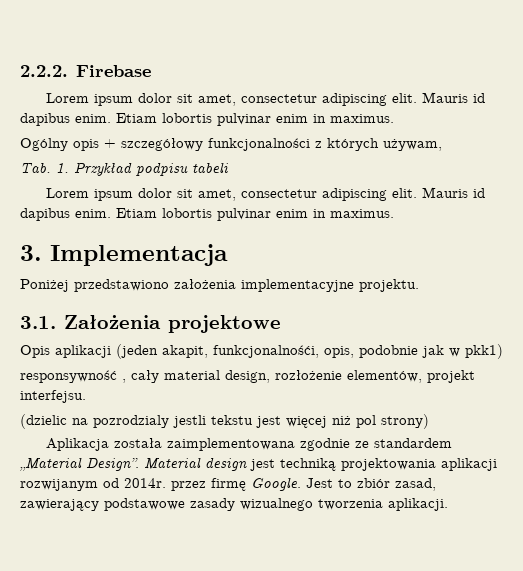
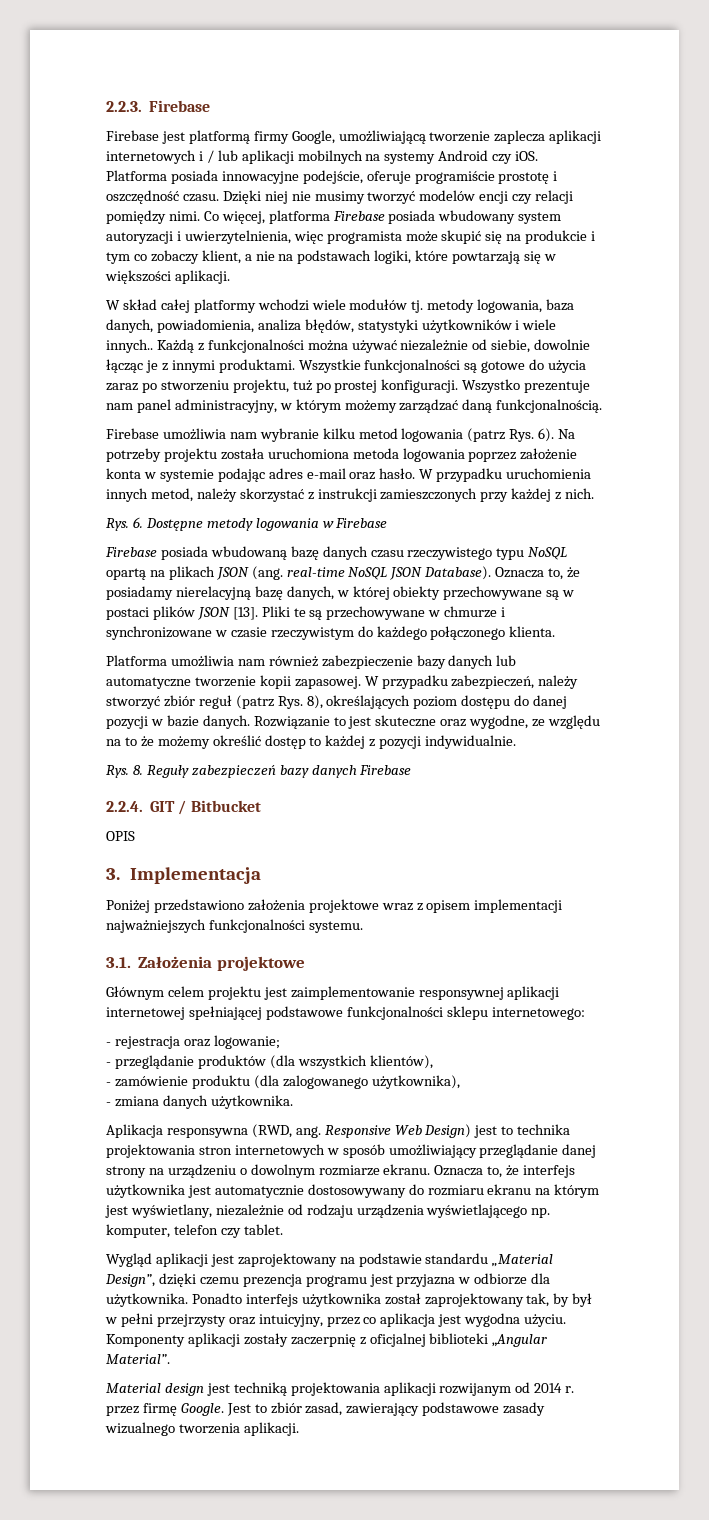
- 2.2.2. Firebase
- Lorem ipsum dolor sit amet, consectetur adipiscing elit. Mauris id dapibus enim. Etiam lobortis pulvinar enim in maximus.
- Ogólny opis + szczegółowy funkcjonalności z których używam,
- Tab. 1. Przykład podpisu tabeli
- Lorem ipsum dolor sit amet, consectetur adipiscing elit. Mauris id dapibus enim. Etiam lobortis pulvinar enim in maximus.
+ 2.2.3. Firebase
+ Firebase jest platformą firmy Google, umożliwiającą tworzenie zaplecza aplikacji internetowych i / lub aplikacji mobilnych na systemy Android czy iOS. Platforma posiada innowacyjne podejście, oferuje programiście prostotę i oszczędność czasu. Dzięki niej nie musimy tworzyć modelów encji czy relacji pomiędzy nimi. Co więcej, platforma Firebase posiada wbudowany system autoryzacji i uwierzytelnienia, więc programista może skupić się na produkcie i tym co zobaczy klient, a nie na podstawach logiki, które powtarzają się w większości aplikacji.
+ W skład całej platformy wchodzi wiele modułów tj. metody logowania, baza danych, powiadomienia, analiza błędów, statystyki użytkowników i wiele innych.. Każdą z funkcjonalności można używać niezależnie od siebie, dowolnie łącząc je z innymi produktami. Wszystkie funkcjonalności są gotowe do użycia zaraz po stworzeniu projektu, tuż po prostej konfiguracji. Wszystko prezentuje nam panel administracyjny, w którym możemy zarządzać daną funkcjonalnością.
+ Firebase umożliwia nam wybranie kilku metod logowania (patrz Rys. 6). Na potrzeby projektu została uruchomiona metoda logowania poprzez założenie konta w systemie podając adres e-mail oraz hasło. W przypadku uruchomienia innych metod, należy skorzystać z instrukcji zamieszczonych przy każdej z nich.
+ Rys. 6. Dostępne metody logowania w Firebase
+ Firebase posiada wbudowaną bazę danych czasu rzeczywistego typu NoSQL opartą na plikach JSON (ang. real-time NoSQL JSON Database). Oznacza to, że posiadamy nierelacyjną bazę danych, w której obiekty przechowywane są w postaci plików JSON [13]. Pliki te są przechowywane w chmurze i synchronizowane w czasie rzeczywistym do każdego połączonego klienta.
+ Platforma umożliwia nam również zabezpieczenie bazy danych lub automatyczne tworzenie kopii zapasowej. W przypadku zabezpieczeń, należy stworzyć zbiór reguł (patrz Rys. 8), określających poziom dostępu do danej pozycji w bazie danych. Rozwiązanie to jest skuteczne oraz wygodne, ze względu na to że możemy określić dostęp to każdej z pozycji indywidualnie.
+ Rys. 8. Reguły zabezpieczeń bazy danych Firebase
+ 2.2.4. GIT / Bitbucket
+ OPIS
- Poniżej przedstawiono założenia implementacyjne projektu.
+ Poniżej przedstawiono założenia projektowe wraz z opisem implementacji najważniejszych funkcjonalności systemu.
  3.1. Założenia projektowe
- Opis aplikacji (jeden akapit, funkcjonalnośći, opis, podobnie jak w pkk1)
- responsywność , cały material design, rozłożenie elementów, projekt interfejsu.
- (dzielic na pozrodzialy jestli tekstu jest więcej niż pol strony)
- Aplikacja została zaimplementowana zgodnie ze standardem „Material Design”. Material design jest techniką projektowania aplikacji rozwijanym od 2014r. przez firmę Google.
+ Głównym celem projektu jest zaimplementowanie responsywnej aplikacji internetowej spełniającej podstawowe funkcjonalności sklepu internetowego:
+ - rejestracja oraz logowanie;
+ - przeglądanie produktów (dla wszystkich klientów),
+ - zamówienie produktu (dla zalogowanego użytkownika),
+ - zmiana danych użytkownika.
+ Aplikacja responsywna (RWD, ang. Responsive Web Design) jest to technika projektowania stron internetowych w sposób umożliwiający przeglądanie danej strony na urządzeniu o dowolnym rozmiarze ekranu. Oznacza to, że interfejs użytkownika jest automatycznie dostosowywany do rozmiaru ekranu na którym jest wyświetlany, niezależnie od rodzaju urządzenia wyświetlającego np. komputer, telefon czy tablet.
+ Wygląd aplikacji jest zaprojektowany na podstawie standardu „Material Design”, dzięki czemu prezencja programu jest przyjazna w odbiorze dla użytkownika. Ponadto interfejs użytkownika został zaprojektowany tak, by był w pełni przejrzysty oraz intuicyjny, przez co aplikacja jest wygodna użyciu. Komponenty aplikacji zostały zaczerpnię z oficjalnej biblioteki „Angular Material”.
+ Material design jest techniką projektowania aplikacji rozwijanym od 2014 r. przez firmę Google.

